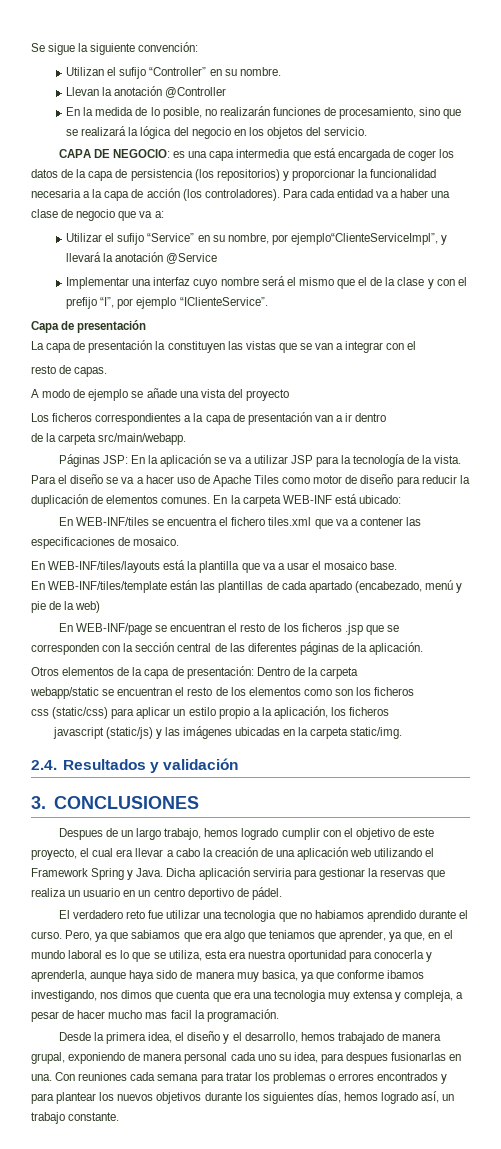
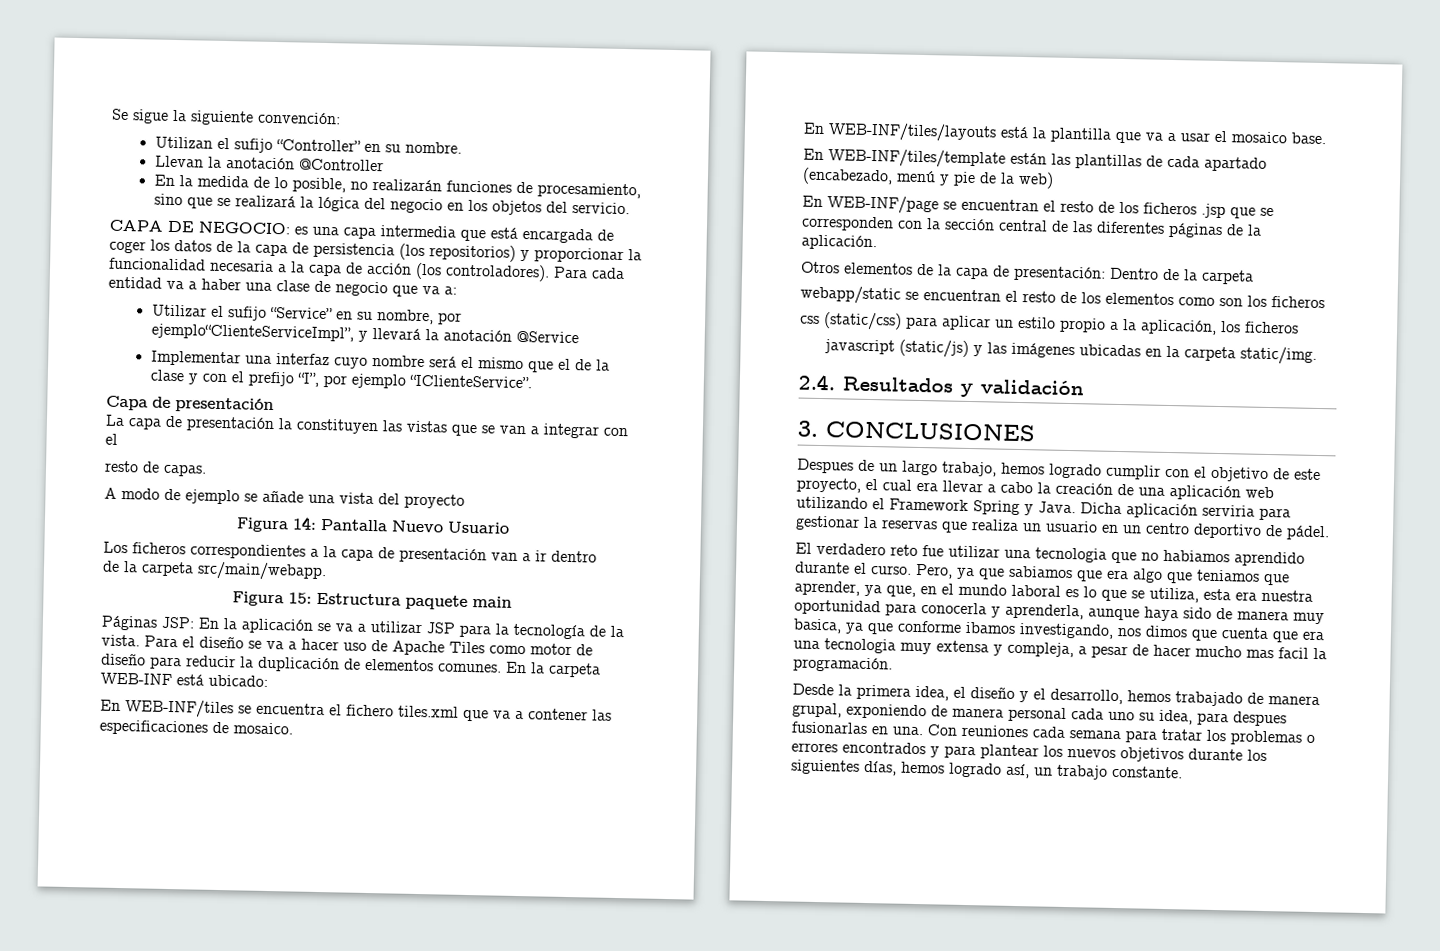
+ Figura 14: Pantalla Nuevo Usuario
+ Figura 15: Estructura paquete main

